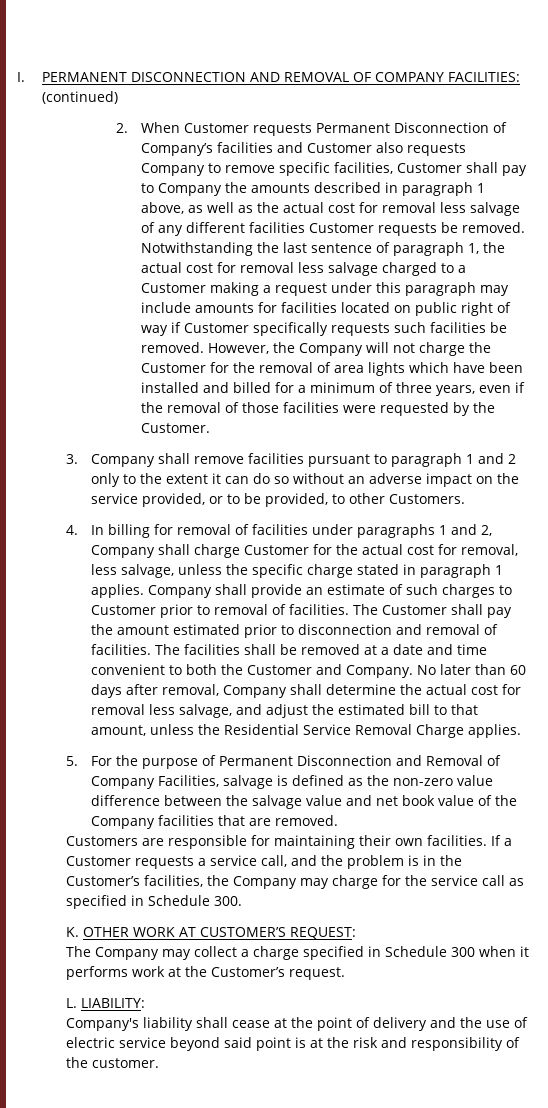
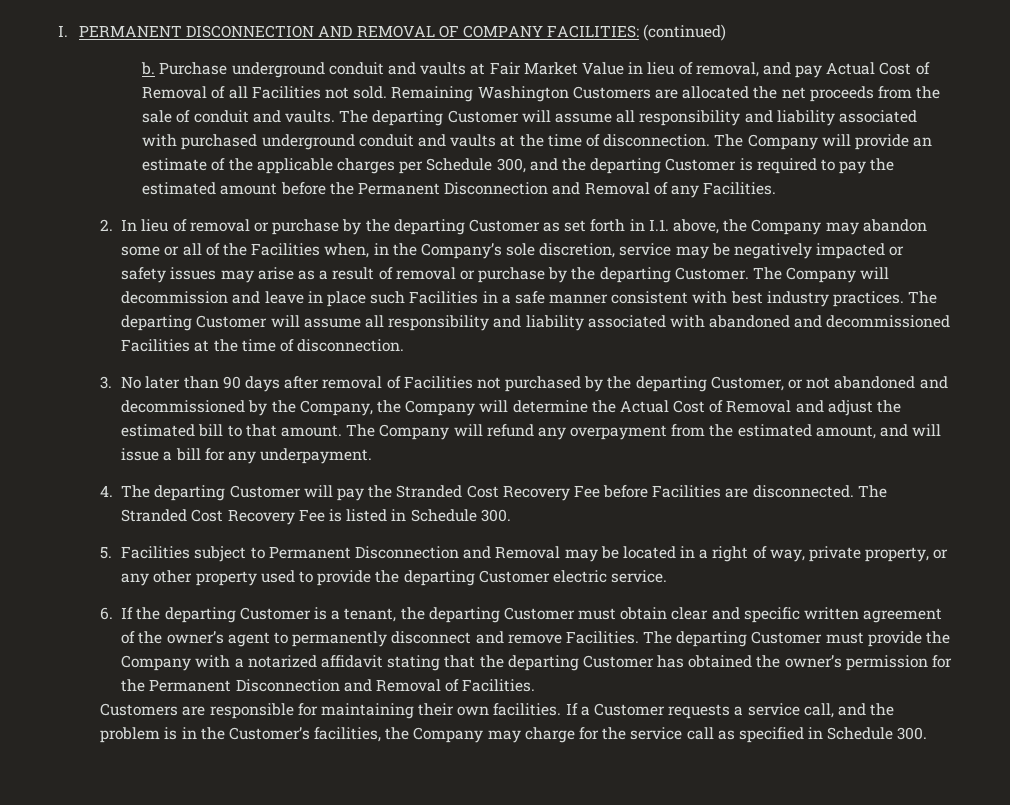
- 2. When Customer requests Permanent Disconnection of Company’s facilities and Customer also requests Company to remove specific facilities, Customer shall pay to Company the amounts described in paragraph 1 above, as well as the actual cost for removal less salvage of any different facilities Customer requests be removed. Notwithstanding the last sentence of paragraph 1, the actual cost for removal less salvage charged to a Customer making a request under this paragraph may include amounts for facilities located on public right of way if Customer specifically requests such facilities be removed. However, the Company will not charge the Customer for the removal of area lights which have been installed and billed for a minimum of three years, even if the removal of those facilities were requested by the Customer.
- 3. Company shall remove facilities pursuant to paragraph 1 and 2 only to the extent it can do so without an adverse impact on the service provided, or to be provided, to other Customers.
- 4. In billing for removal of facilities under paragraphs 1 and 2, Company shall charge Customer for the actual cost for removal, less salvage, unless the specific charge stated in paragraph 1 applies. Company shall provide an estimate of such charges to Customer prior to removal of facilities. The Customer shall pay the amount estimated prior to disconnection and removal of facilities. The facilities shall be removed at a date and time convenient to both the Customer and Company. No later than 60 days after removal, Company shall determine the actual cost for removal less salvage, and adjust the estimated bill to that amount, unless the Residential Service Removal Charge applies.
- 5. For the purpose of Permanent Disconnection and Removal of Company Facilities, salvage is defined as the non-zero value difference between the salvage value and net book value of the Company facilities that are removed.
+ b. Purchase underground conduit and vaults at Fair Market Value in lieu of removal, and pay Actual Cost of Removal of all Facilities not sold. Remaining Washington Customers are allocated the net proceeds from the sale of conduit and vaults. The departing Customer will assume all responsibility and liability associated with purchased underground conduit and vaults at the time of disconnection. The Company will provide an estimate of the applicable charges per Schedule 300, and the departing Customer is required to pay the estimated amount before the Permanent Disconnection and Removal of any Facilities.
+ 2. In lieu of removal or purchase by the departing Customer as set forth in I.1. above, the Company may abandon some or all of the Facilities when, in the Company’s sole discretion, service may be negatively impacted or safety issues may arise as a result of removal or purchase by the departing Customer. The Company will decommission and leave in place such Facilities in a safe manner consistent with best industry practices. The departing Customer will assume all responsibility and liability associated with abandoned and decommissioned Facilities at the time of disconnection.
+ 3. No later than 90 days after removal of Facilities not purchased by the departing Customer, or not abandoned and decommissioned by the Company, the Company will determine the Actual Cost of Removal and adjust the estimated bill to that amount. The Company will refund any overpayment from the estimated amount, and will issue a bill for any underpayment.
+ 4. The departing Customer will pay the Stranded Cost Recovery Fee before Facilities are disconnected. The Stranded Cost Recovery Fee is listed in Schedule 300.
+ 5. Facilities subject to Permanent Disconnection and Removal may be located in a right of way, private property, or any other property used to provide the departing Customer electric service.
+ 6. If the departing Customer is a tenant, the departing Customer must obtain clear and specific written agreement of the owner’s agent to permanently disconnect and remove Facilities. The departing Customer must provide the Company with a notarized affidavit stating that the departing Customer has obtained the owner’s permission for the Permanent Disconnection and Removal of Facilities.
- K. OTHER WORK AT CUSTOMER’S REQUEST:
- The Company may collect a charge specified in Schedule 300 when it performs work at the Customer’s request.
- L. LIABILITY:
- Company's liability shall cease at the point of delivery and the use of electric service beyond said point is at the risk and responsibility of the customer.

